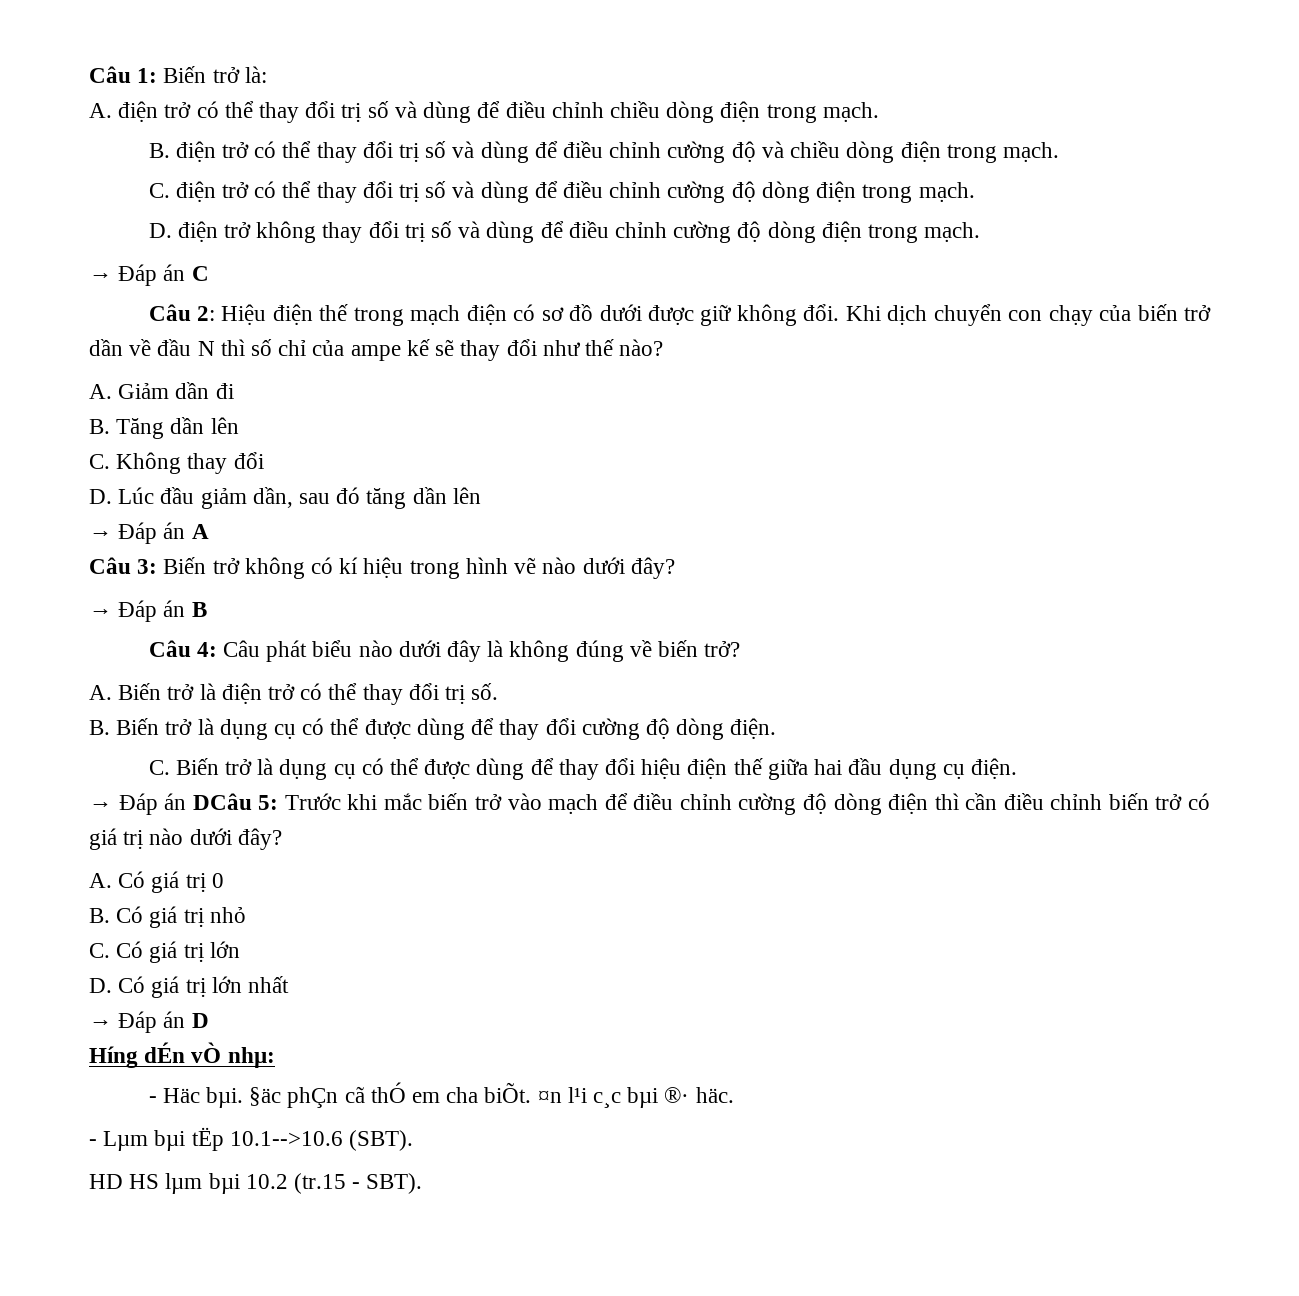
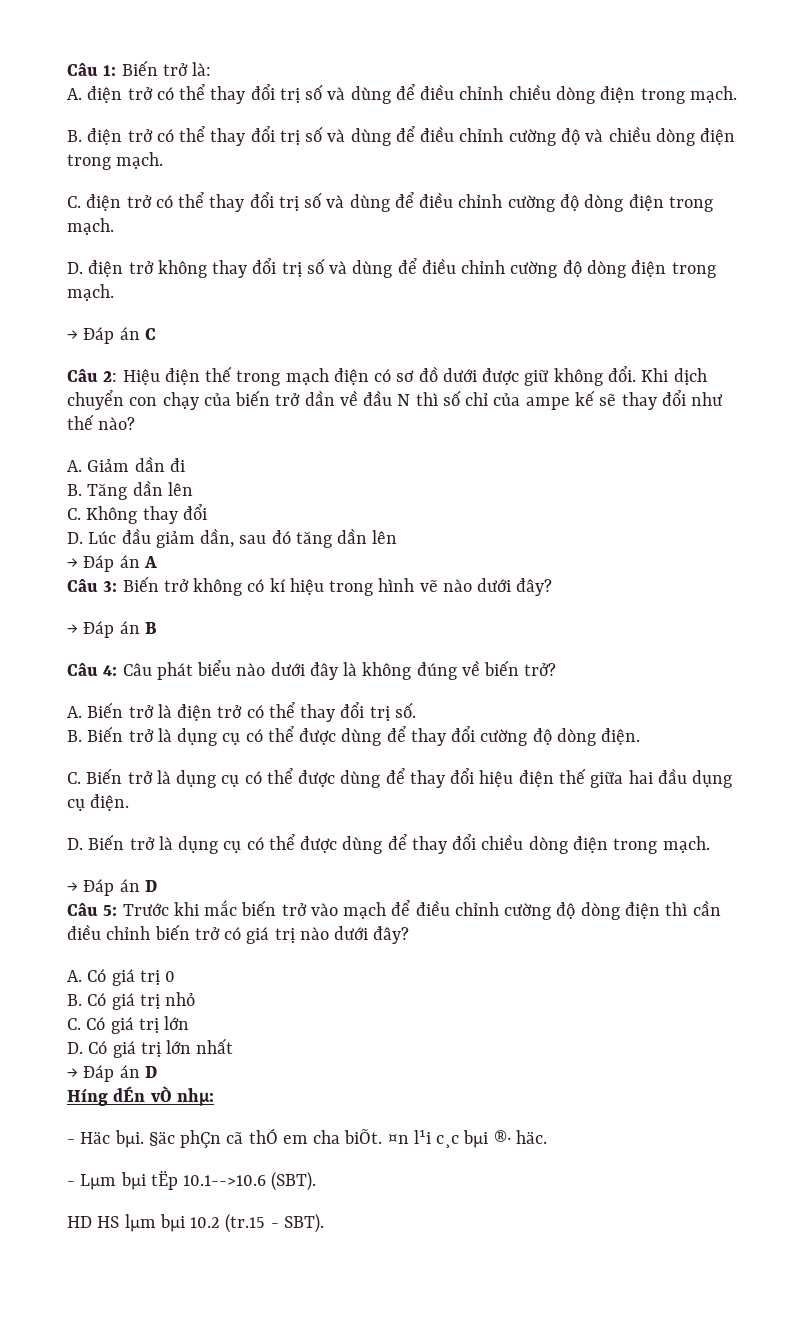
- → Đáp án DCâu 5: Trước khi mắc biến trở vào mạch để điều chỉnh cường độ dòng điện thì cần điều chỉnh biến trở có giá trị nào dưới đây?
+ D. Biến trở là dụng cụ có thể được dùng để thay đổi chiều dòng điện trong mạch.
+ → Đáp án D
+ Câu 5: Trước khi mắc biến trở vào mạch để điều chỉnh cường độ dòng điện thì cần điều chỉnh biến trở có giá trị nào dưới đây?

